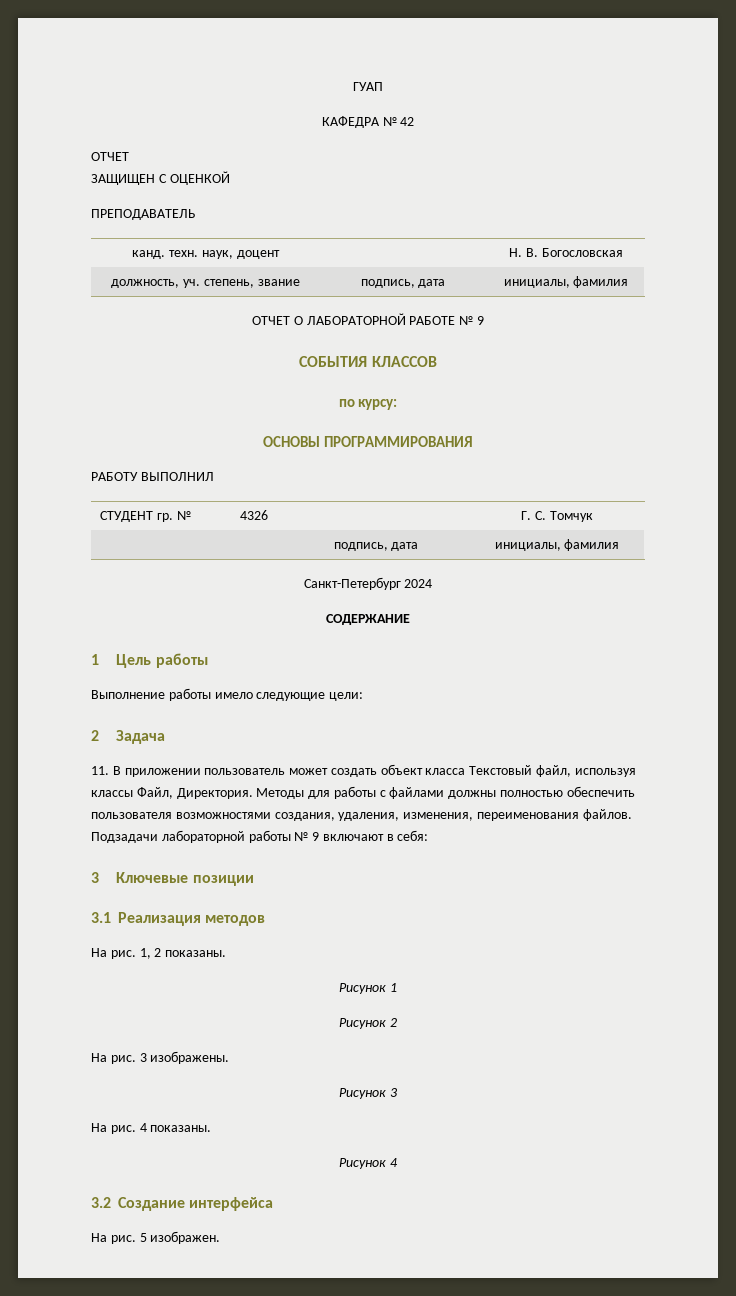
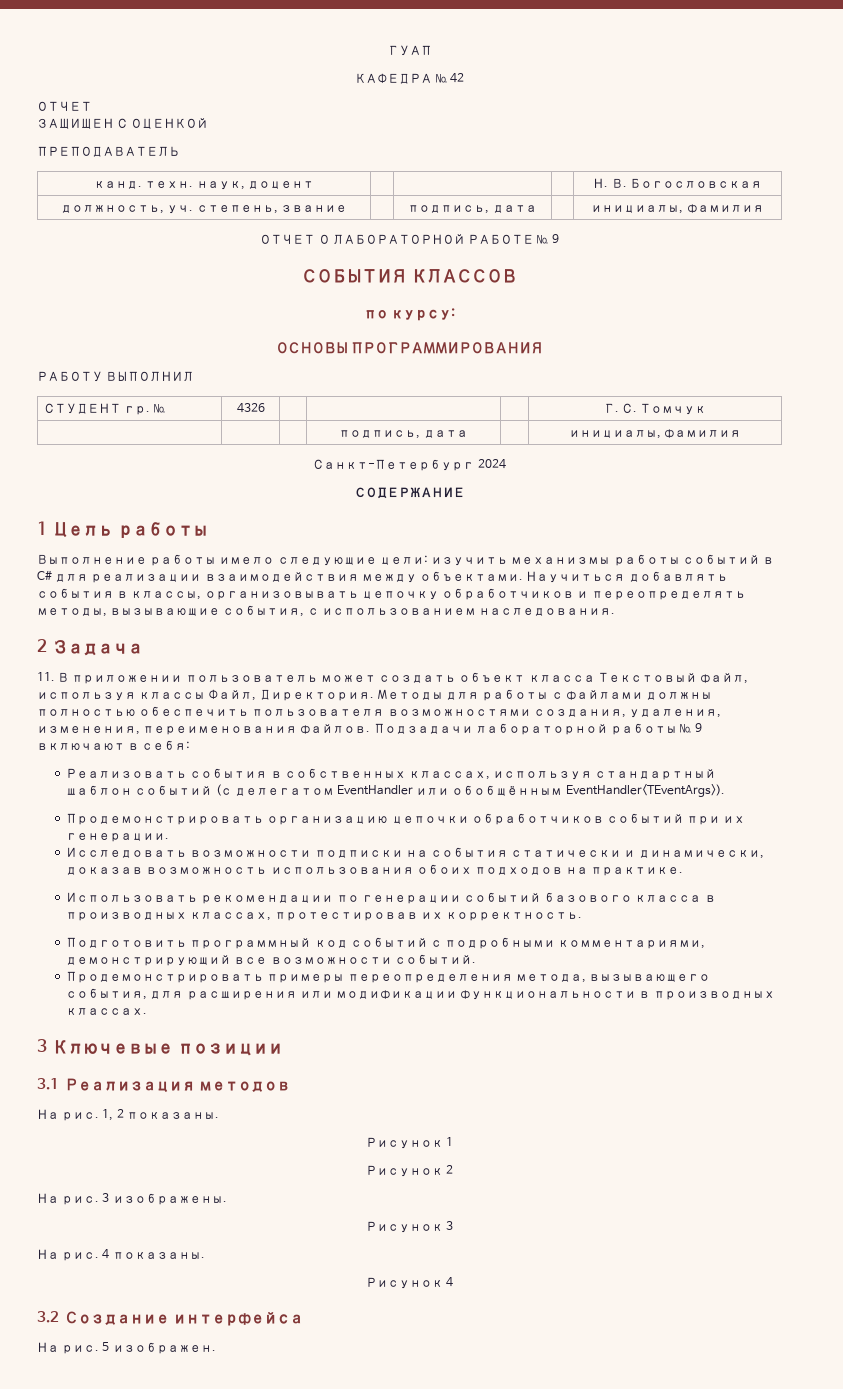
- Выполнение работы имело следующие цели:
+ Выполнение работы имело следующие цели: изучить механизмы работы событий в C# для реализации взаимодействия между объектами. Научиться добавлять события в классы, организовывать цепочку обработчиков и переопределять методы, вызывающие события, с использованием наследования.
+ Реализовать события в собственных классах, используя стандартный шаблон событий (с делегатом EventHandler или обобщённым EventHandler<TEventArgs>).
+ Продемонстрировать организацию цепочки обработчиков событий при их генерации.
+ Исследовать возможности подписки на события статически и динамически, доказав возможность использования обоих подходов на практике.
+ Использовать рекомендации по генерации событий базового класса в производных классах, протестировав их корректность.
+ Подготовить программный код событий с подробными комментариями, демонстрирующий все возможности событий.
+ Продемонстрировать примеры переопределения метода, вызывающего события, для расширения или модификации функциональности в производных классах.

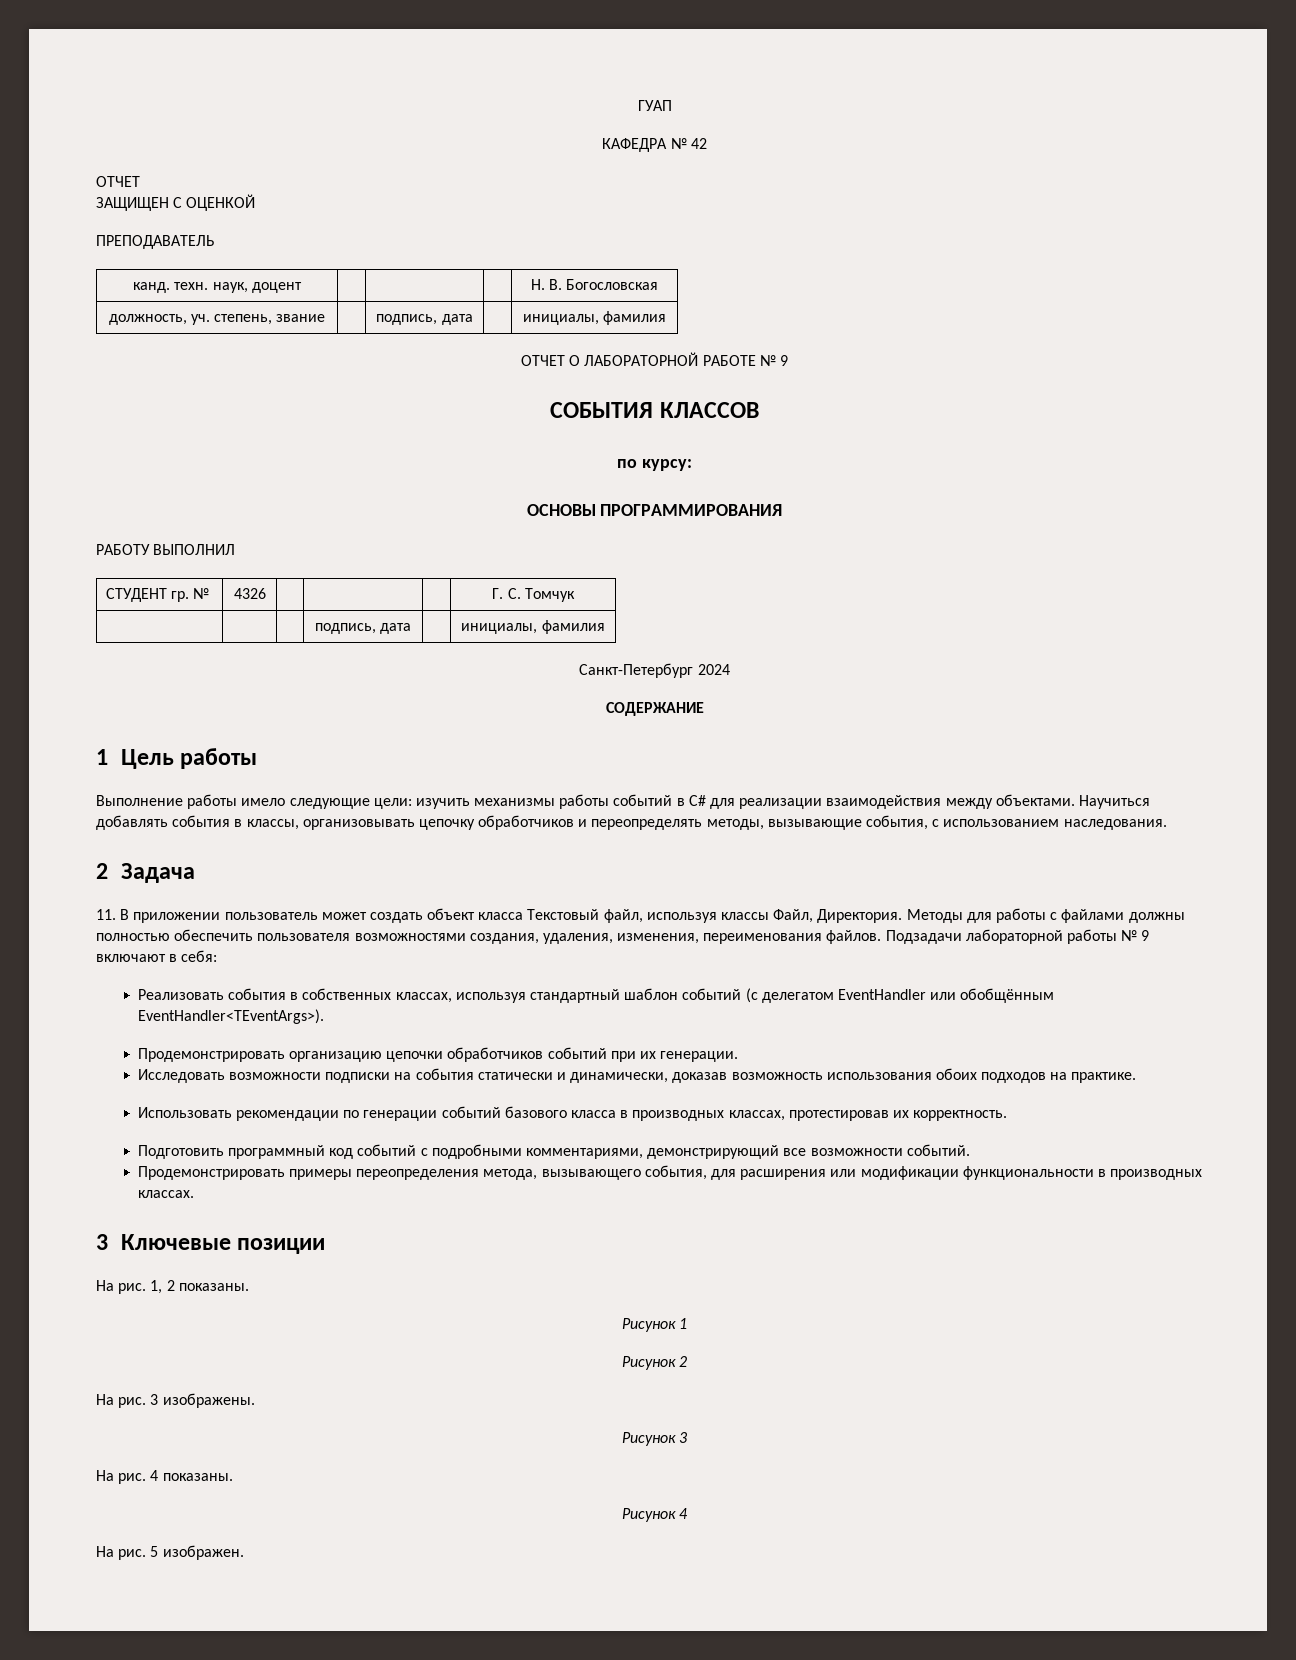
- 3.1 Реализация методов
- 3.2 Создание интерфейса

